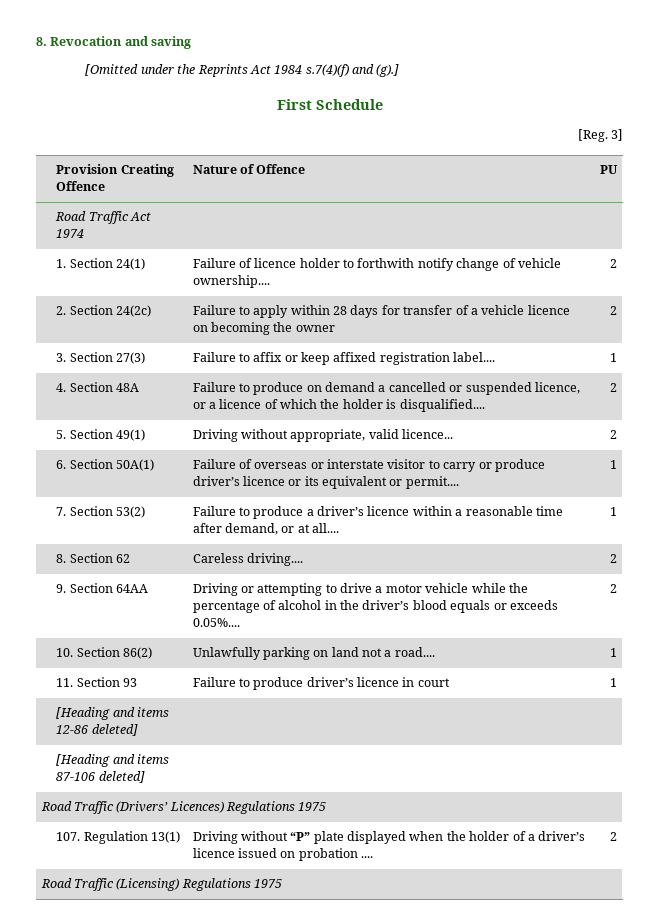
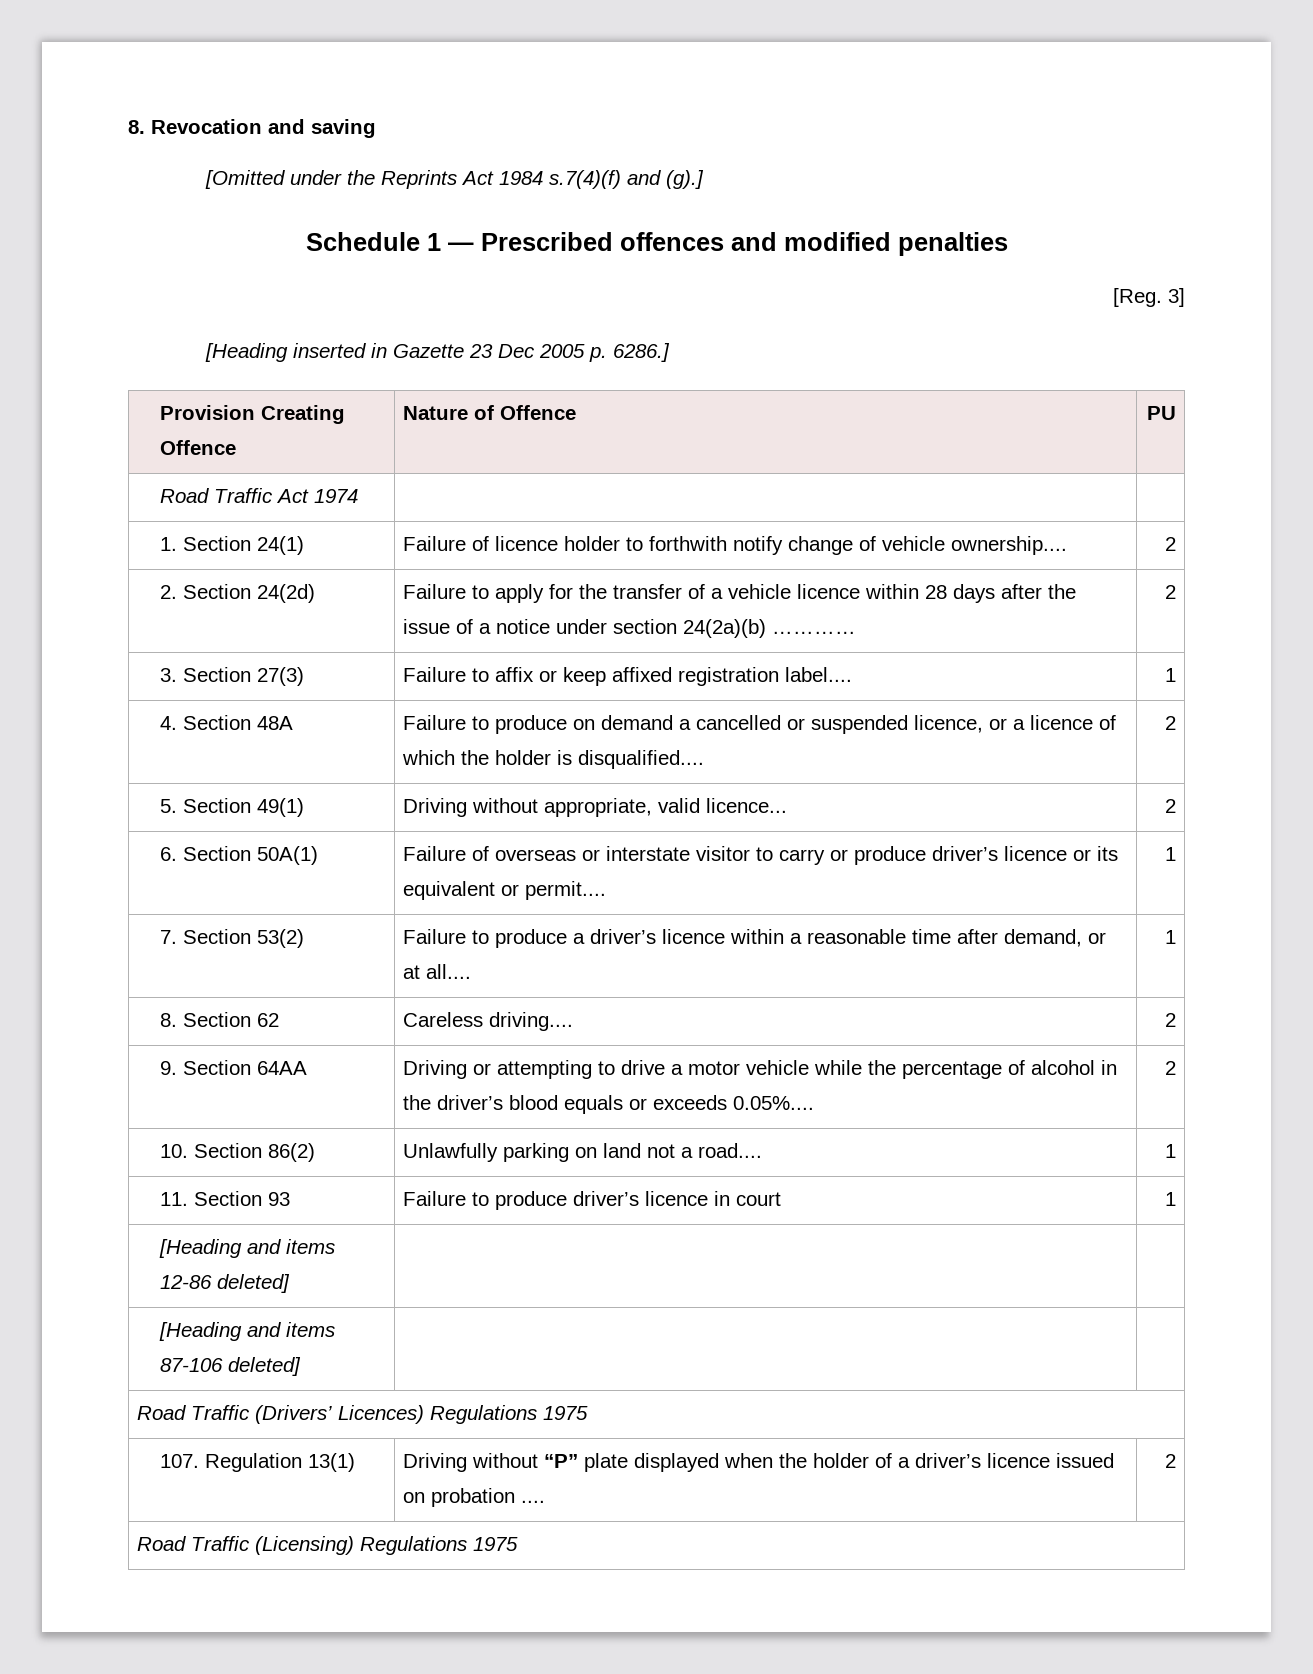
- First Schedule
+ Schedule 1 — Prescribed offences and modified penalties
  [Reg. 3]
+ [Heading inserted in Gazette 23 Dec 2005 p. 6286.]
- 2. Section 24(2c) | Failure to apply within 28 days for transfer of a vehicle licence on becoming the owner | 2
+ 2. Section 24(2d) | Failure to apply for the transfer of a vehicle licence within 28 days after the issue of a notice under section 24(2a)(b) ………… | 2

